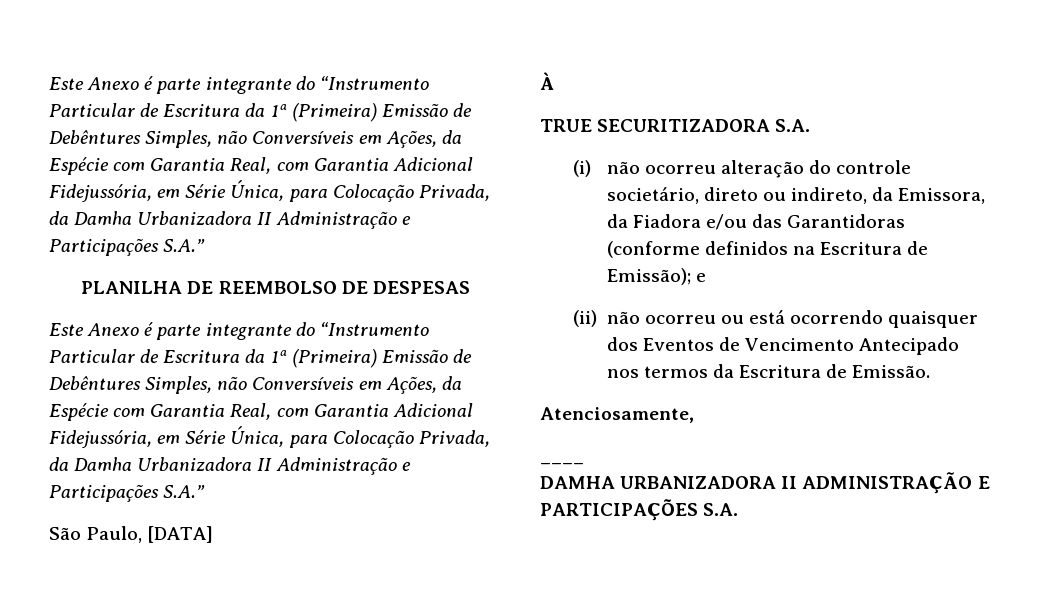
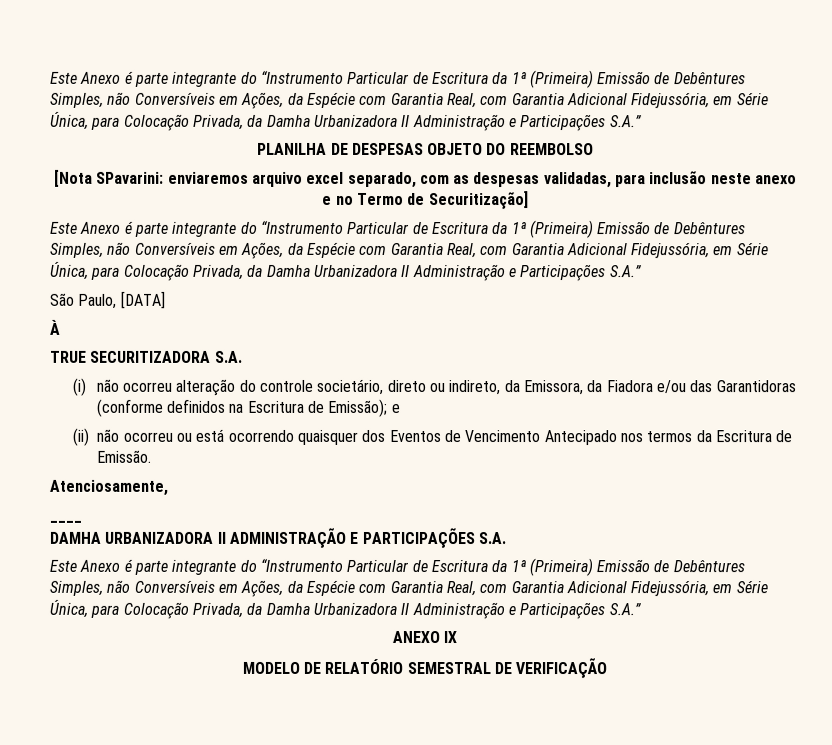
- PLANILHA DE REEMBOLSO DE DESPESAS
+ PLANILHA DE DESPESAS OBJETO DO REEMBOLSO
+ [Nota SPavarini: enviaremos arquivo excel separado, com as despesas validadas, para inclusão neste anexo e no Termo de Securitização]
  DAMHA URBANIZADORA II ADMINISTRAÇÃO E PARTICIPAÇÕES S.A.
+ Este Anexo é parte integrante do “Instrumento Particular de Escritura da 1ª (Primeira) Emissão de Debêntures Simples, não Conversíveis em Ações, da Espécie com Garantia Real, com Garantia Adicional Fidejussória, em Série Única, para Colocação Privada, da Damha Urbanizadora II Administração e Participações S.A.”
+ ANEXO IX
+ MODELO DE RELATÓRIO SEMESTRAL DE VERIFICAÇÃO

